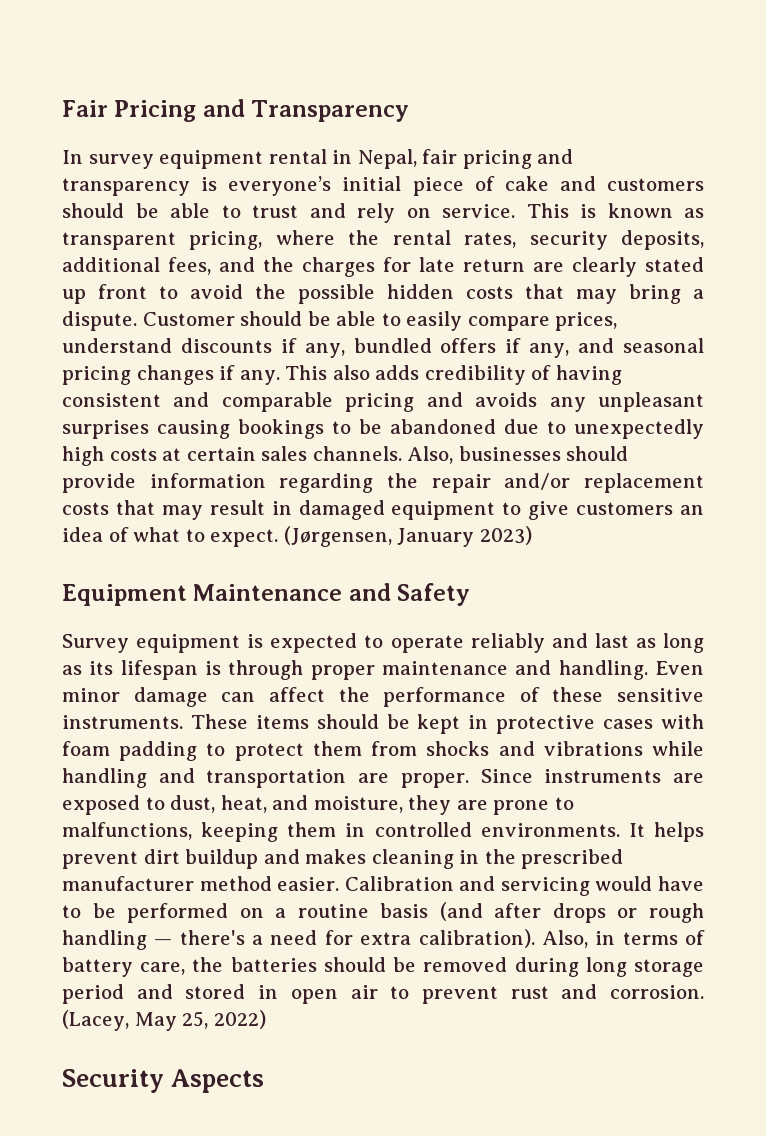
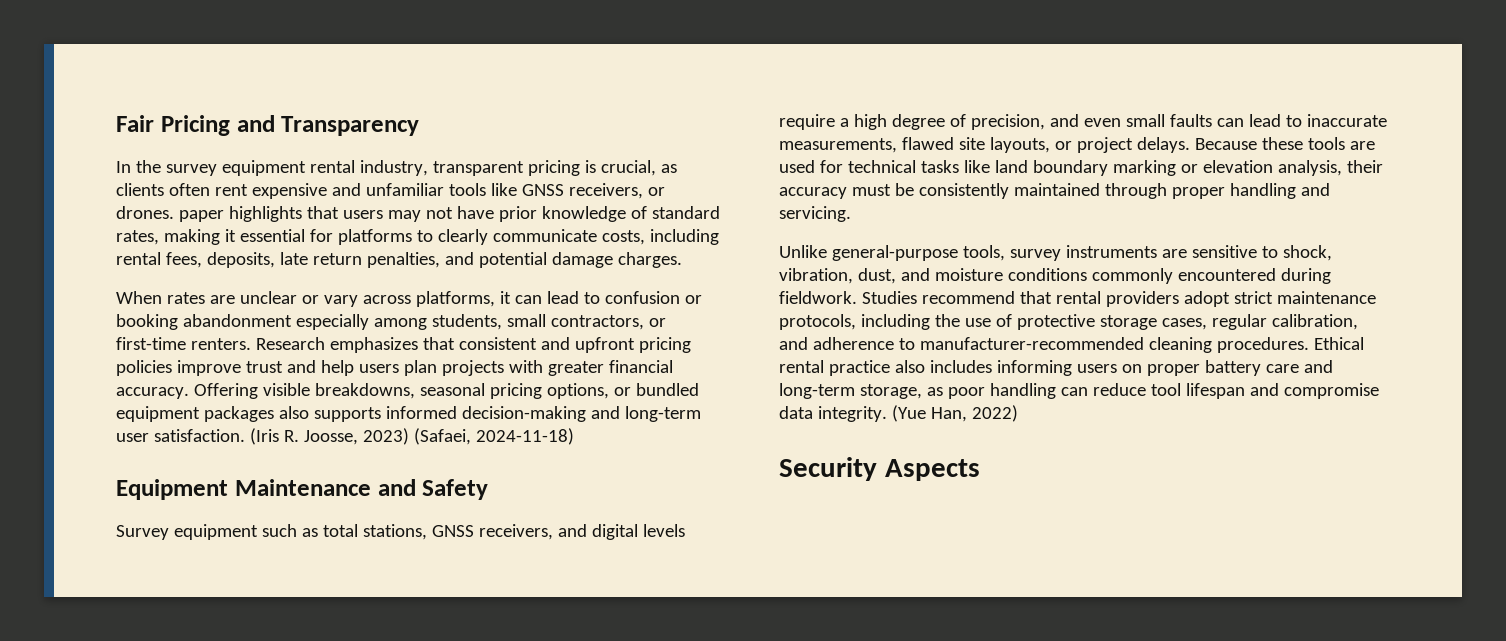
- In survey equipment rental in Nepal, fair pricing and transparency is everyone’s initial piece of cake and customers should be able to trust and rely on service. This is known as transparent pricing, where the rental rates, security deposits, additional fees, and the charges for late return are clearly stated up front to avoid the possible hidden costs that may bring a dispute. Customer should be able to easily compare prices, understand discounts if any, bundled offers if any, and seasonal pricing changes if any. This also adds credibility of having consistent and comparable pricing and avoids any unpleasant surprises causing bookings to be abandoned due to unexpectedly high costs at certain sales channels. Also, businesses should provide information regarding the repair and/or replacement costs that may result in damaged equipment to give customers an idea of what to expect. (Jørgensen, January 2023)
+ In the survey equipment rental industry, transparent pricing is crucial, as clients often rent expensive and unfamiliar tools like GNSS receivers, or drones. paper highlights that users may not have prior knowledge of standard rates, making it essential for platforms to clearly communicate costs, including rental fees, deposits, late return penalties, and potential damage charges.
+ When rates are unclear or vary across platforms, it can lead to confusion or booking abandonment especially among students, small contractors, or first-time renters. Research emphasizes that consistent and upfront pricing policies improve trust and help users plan projects with greater financial accuracy. Offering visible breakdowns, seasonal pricing options, or bundled equipment packages also supports informed decision-making and long-term user satisfaction. (Iris R. Joosse, 2023) (Safaei, 2024-11-18)
- Survey equipment is expected to operate reliably and last as long as its lifespan is through proper maintenance and handling. Even minor damage can affect the performance of these sensitive instruments. These items should be kept in protective cases with foam padding to protect them from shocks and vibrations while handling and transportation are proper. Since instruments are exposed to dust, heat, and moisture, they are prone to malfunctions, keeping them in controlled environments. It helps prevent dirt buildup and makes cleaning in the prescribed manufacturer method easier. Calibration and servicing would have to be performed on a routine basis (and after drops or rough handling — there's a need for extra calibration). Also, in terms of battery care, the batteries should be removed during long storage period and stored in open air to prevent rust and corrosion. (Lacey, May 25, 2022)
+ Survey equipment such as total stations, GNSS receivers, and digital levels require a high degree of precision, and even small faults can lead to inaccurate measurements, flawed site layouts, or project delays. Because these tools are used for technical tasks like land boundary marking or elevation analysis, their accuracy must be consistently maintained through proper handling and servicing.
+ Unlike general-purpose tools, survey instruments are sensitive to shock, vibration, dust, and moisture conditions commonly encountered during fieldwork. Studies recommend that rental providers adopt strict maintenance protocols, including the use of protective storage cases, regular calibration, and adherence to manufacturer-recommended cleaning procedures. Ethical rental practice also includes informing users on proper battery care and long-term storage, as poor handling can reduce tool lifespan and compromise data integrity. (Yue Han, 2022)

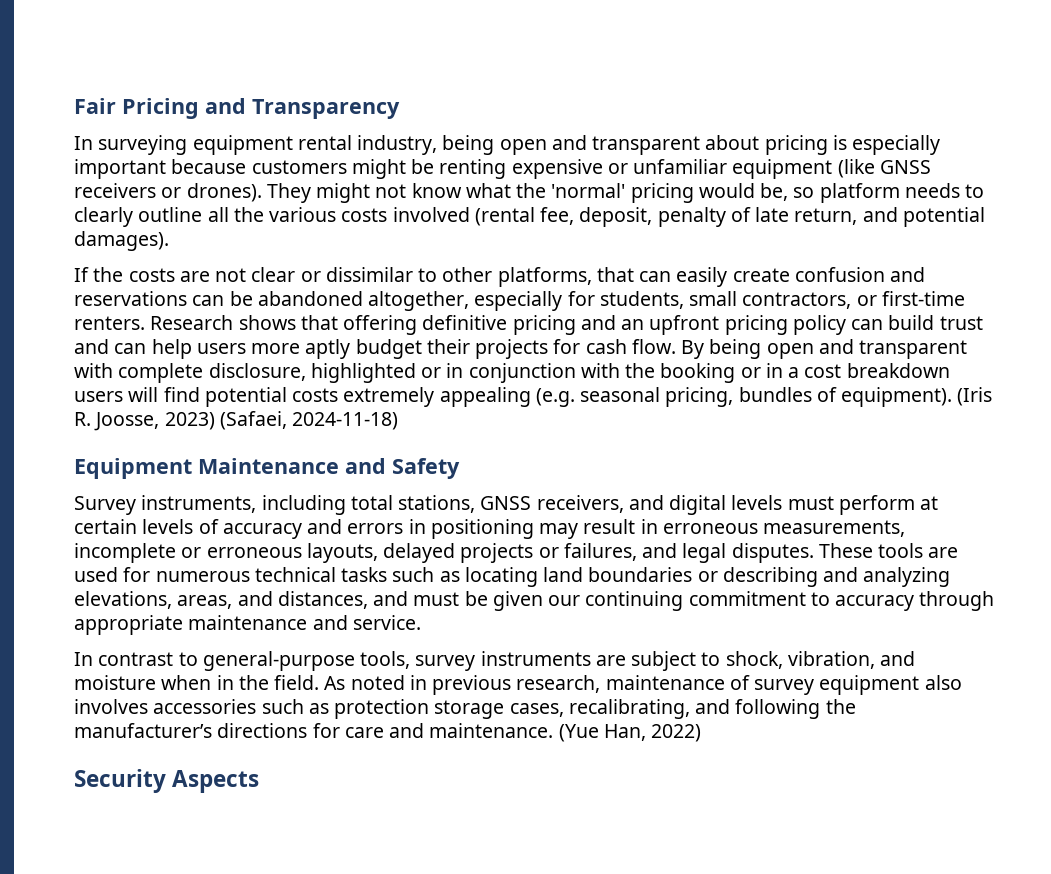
- In the survey equipment rental industry, transparent pricing is crucial, as clients often rent expensive and unfamiliar tools like GNSS receivers, or drones. paper highlights that users may not have prior knowledge of standard rates, making it essential for platforms to clearly communicate costs, including rental fees, deposits, late return penalties, and potential damage charges.
- When rates are unclear or vary across platforms, it can lead to confusion or booking abandonment especially among students, small contractors, or first-time renters.
+ In surveying equipment rental industry, being open and transparent about pricing is especially important because customers might be renting expensive or unfamiliar equipment (like GNSS receivers or drones). They might not know what the 'normal' pricing would be, so platform needs to clearly outline all the various costs involved (rental fee, deposit, penalty of late return, and potential damages).
+ If the costs are not clear or dissimilar to other platforms, that can easily create confusion and reservations can be abandoned altogether, especially for students, small contractors, or first-time renters.
- Research emphasizes that consistent and upfront pricing policies improve trust and help users plan projects with greater financial accuracy. Offering visible breakdowns, seasonal pricing options, or bundled equipment packages also supports informed decision-making and long-term user satisfaction.
+ Research shows that offering definitive pricing and an upfront pricing policy can build trust and can help users more aptly budget their projects for cash flow. By being open and transparent with complete disclosure, highlighted or in conjunction with the booking or in a cost breakdown users will find potential costs extremely appealing (e.g. seasonal pricing, bundles of equipment).
- Survey equipment such as total stations, GNSS receivers, and digital levels require a high degree of precision, and even small faults can lead to inaccurate measurements, flawed site layouts, or project delays. Because these tools are used for technical tasks like land boundary marking or elevation analysis, their accuracy must be consistently maintained through proper handling and servicing.
- Unlike general-purpose tools, survey instruments are sensitive to shock, vibration, dust, and moisture conditions commonly encountered during fieldwork. Studies recommend that rental providers adopt strict maintenance protocols, including the use of protective storage cases, regular calibration, and adherence to manufacturer-recommended cleaning procedures. Ethical rental practice also includes informing users on proper battery care and long-term storage, as poor handling can reduce tool lifespan and compromise data integrity.
+ Survey instruments, including total stations, GNSS receivers, and digital levels must perform at certain levels of accuracy and errors in positioning may result in erroneous measurements, incomplete or erroneous layouts, delayed projects or failures, and legal disputes. These tools are used for numerous technical tasks such as locating land boundaries or describing and analyzing elevations, areas, and distances, and must be given our continuing commitment to accuracy through appropriate maintenance and service.
+ In contrast to general-purpose tools, survey instruments are subject to shock, vibration, and moisture when in the field. As noted in previous research, maintenance of survey equipment also involves accessories such as protection storage cases, recalibrating, and following the manufacturer’s directions for care and maintenance.

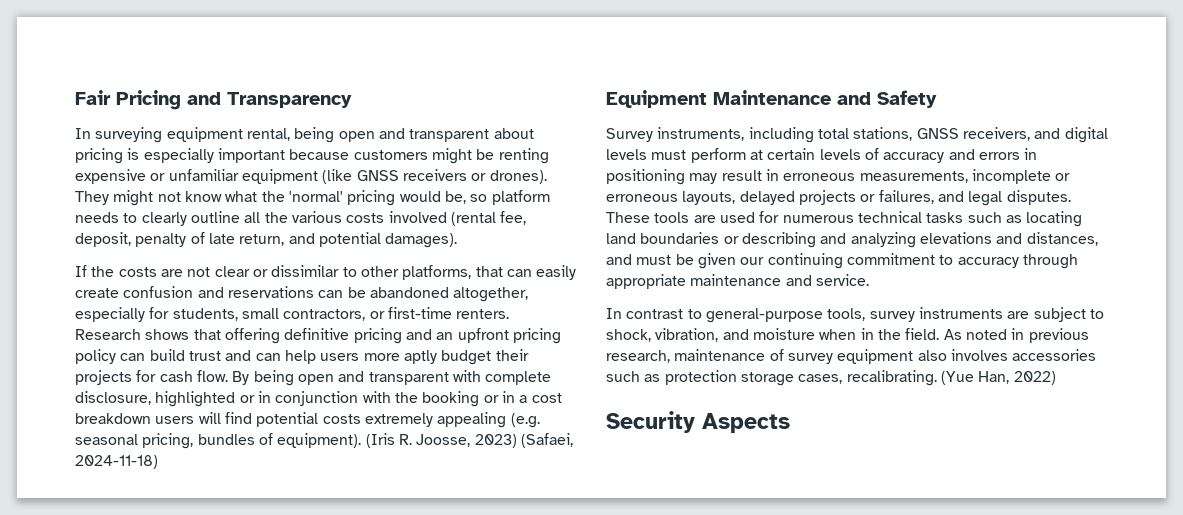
- In surveying equipment rental industry, being open and transparent about pricing is especially important because customers might be renting expensive or unfamiliar equipment (like GNSS receivers or drones).
+ In surveying equipment rental, being open and transparent about pricing is especially important because customers might be renting expensive or unfamiliar equipment (like GNSS receivers or drones).
- These tools are used for numerous technical tasks such as locating land boundaries or describing and analyzing elevations, areas, and distances, and must be given our continuing commitment to accuracy through appropriate maintenance and service.
+ These tools are used for numerous technical tasks such as locating land boundaries or describing and analyzing elevations and distances, and must be given our continuing commitment to accuracy through appropriate maintenance and service.
- As noted in previous research, maintenance of survey equipment also involves accessories such as protection storage cases, recalibrating, and following the manufacturer’s directions for care and maintenance.
+ As noted in previous research, maintenance of survey equipment also involves accessories such as protection storage cases, recalibrating.

